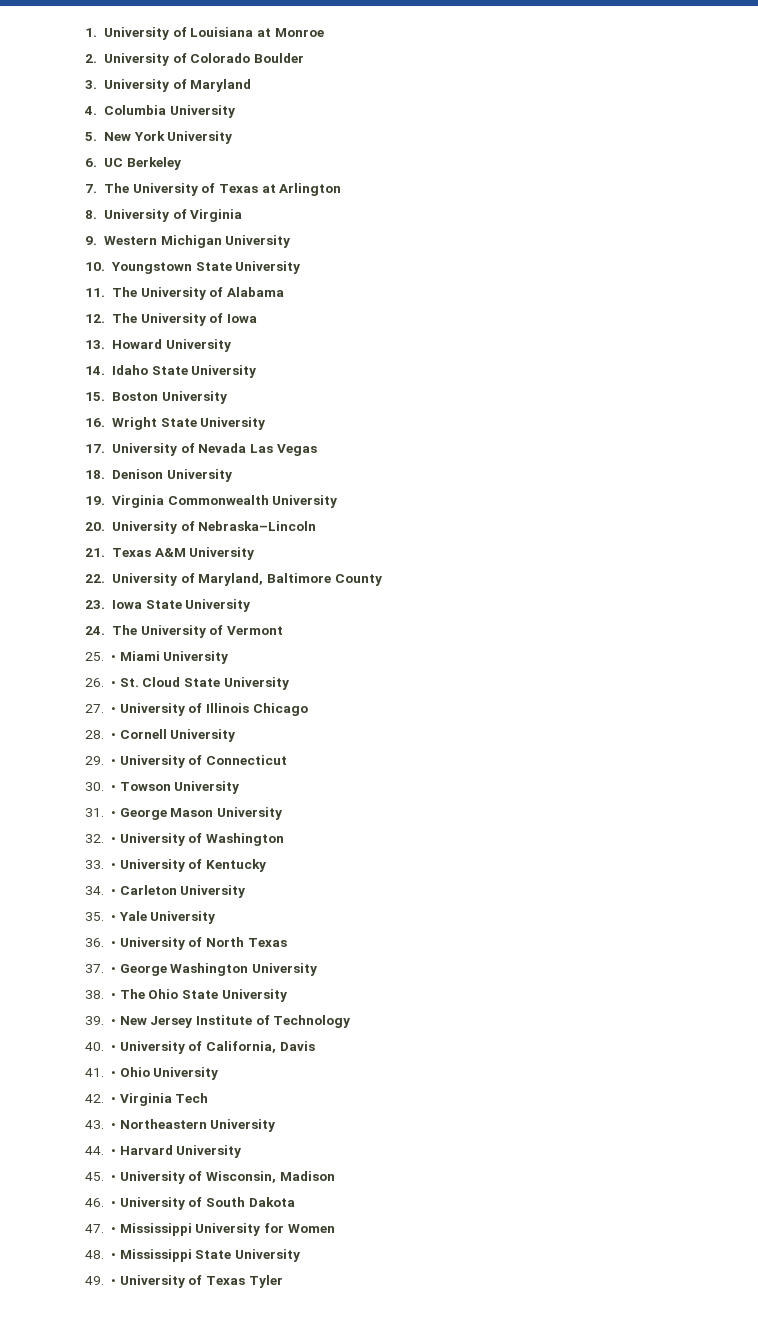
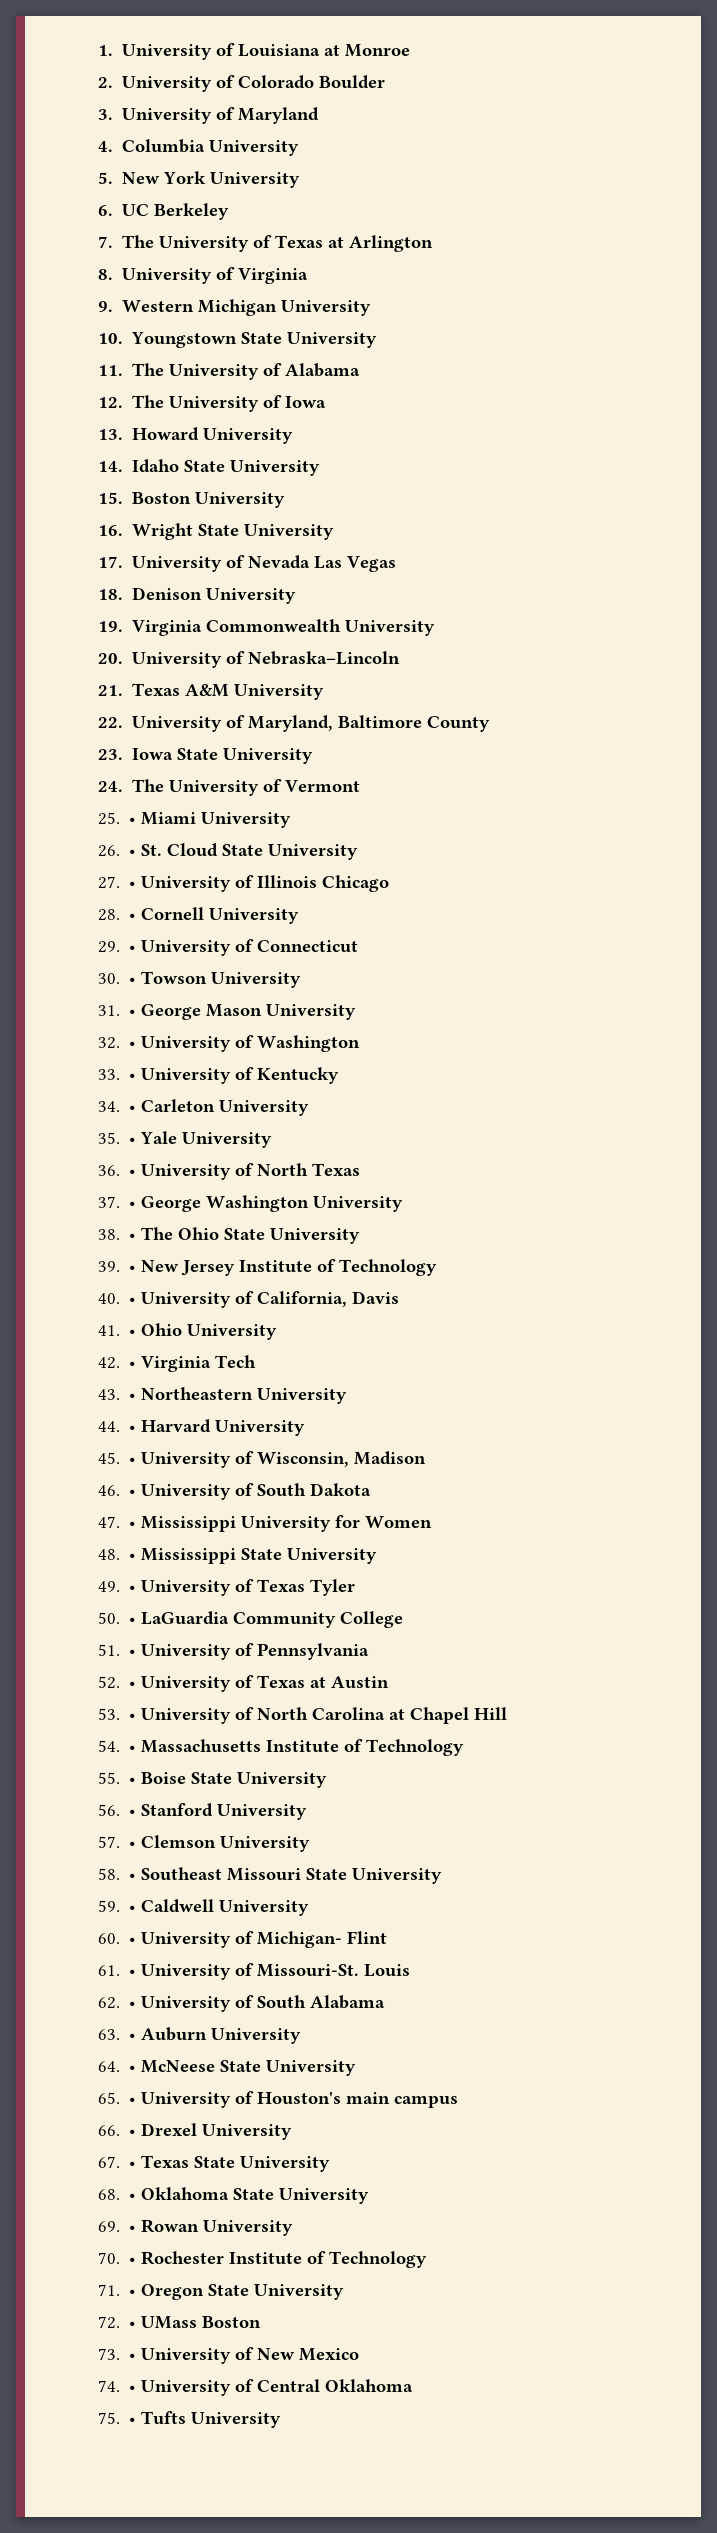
+ 50. • LaGuardia Community College
+ 51. • University of Pennsylvania
+ 52. • University of Texas at Austin
+ 53. • University of North Carolina at Chapel Hill
+ 54. • Massachusetts Institute of Technology
+ 55. • Boise State University
+ 56. • Stanford University
+ 57. • Clemson University
+ 58. • Southeast Missouri State University
+ 59. • Caldwell University
+ 60. • University of Michigan- Flint
+ 61. • University of Missouri-St. Louis
+ 62. • University of South Alabama
+ 63. • Auburn University
+ 64. • McNeese State University
+ 65. • University of Houston's main campus
+ 66. • Drexel University
+ 67. • Texas State University
+ 68. • Oklahoma State University
+ 69. • Rowan University
+ 70. • Rochester Institute of Technology
+ 71. • Oregon State University
+ 72. • UMass Boston
+ 73. • University of New Mexico
+ 74. • University of Central Oklahoma
+ 75. • Tufts University

